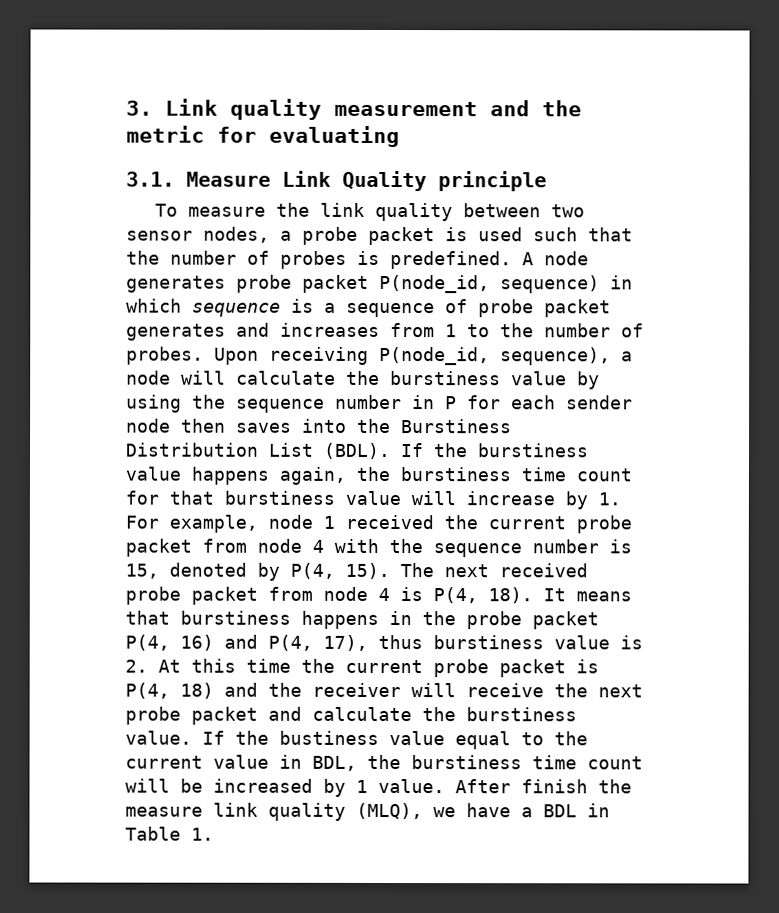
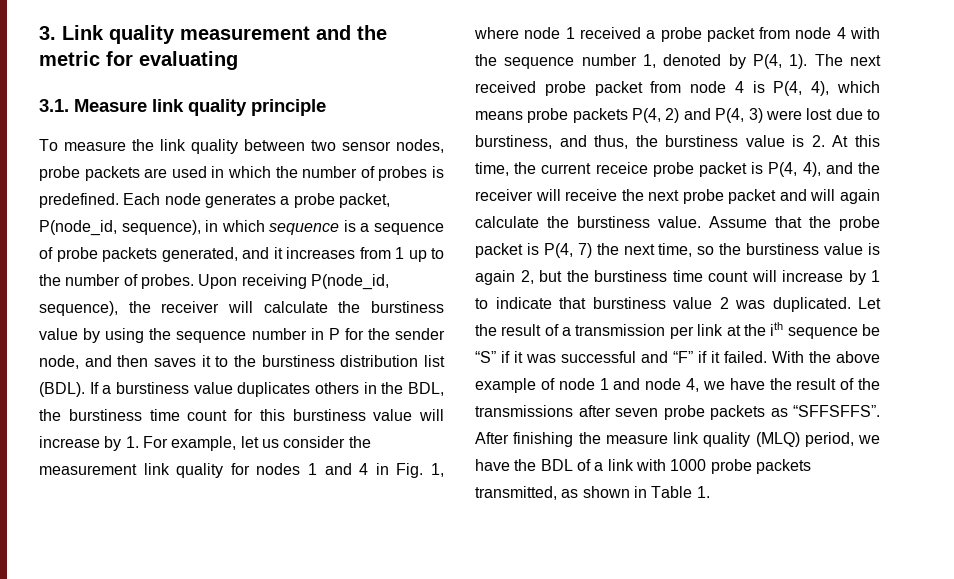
- 3.1. Measure Link Quality principle
+ 3.1. Measure link quality principle
- To measure the link quality between two sensor nodes, a probe packet is used such that the number of probes is predefined.
+ To measure the link quality between two sensor nodes, probe packets are used in which the number of probes is predefined.
- A node generates probe packet P(node_id, sequence) in which sequence is a sequence of probe packet generates and increases from 1 to the number of probes.
+ Each node generates a probe packet, P(node_id, sequence), in which sequence is a sequence of probe packets generated, and it increases from 1 up to the number of probes.
- Upon receiving P(node_id, sequence), a node will calculate the burstiness value by using the sequence number in P for each sender node then saves into the Burstiness Distribution List (BDL).
+ Upon receiving P(node_id, sequence), the receiver will calculate the burstiness value by using the sequence number in P for the sender node, and then saves it to the burstiness distribution list (BDL).
- If the burstiness value happens again, the burstiness time count for that burstiness value will increase by 1. For example, node 1 received the current probe packet from node 4 with the sequence number is 15, denoted by P(4, 15).
+ If a burstiness value duplicates others in the BDL, the burstiness time count for this burstiness value will increase by 1. For example, let us consider the measurement link quality for nodes 1 and 4 in Fig. 1, where node 1 received a probe packet from node 4 with the sequence number 1, denoted by P(4, 1).
- The next received probe packet from node 4 is P(4, 18). It means that burstiness happens in the probe packet P(4, 16) and P(4, 17), thus burstiness value is 2. At this time the current probe packet is P(4, 18) and the receiver will receive the next probe packet and calculate the burstiness value.
+ The next received probe packet from node 4 is P(4, 4), which means probe packets P(4, 2) and P(4, 3) were lost due to burstiness, and thus, the burstiness value is 2. At this time, the current receice probe packet is P(4, 4), and the receiver will receive the next probe packet and will again calculate the burstiness value.
- If the bustiness value equal to the current value in BDL, the burstiness time count will be increased by 1 value. After finish the measure link quality (MLQ), we have a BDL in Table 1.
+ Assume that the probe packet is P(4, 7) the next time, so the burstiness value is again 2, but the burstiness time count will increase by 1 to indicate that burstiness value 2 was duplicated. Let the result of a transmission per link at the ith sequence be “S” if it was successful and “F” if it failed. With the above example of node 1 and node 4, we have the result of the transmissions after seven probe packets as “SFFSFFS”. After finishing the measure link quality (MLQ) period, we have the BDL of a link with 1000 probe packets transmitted, as shown in Table 1.

